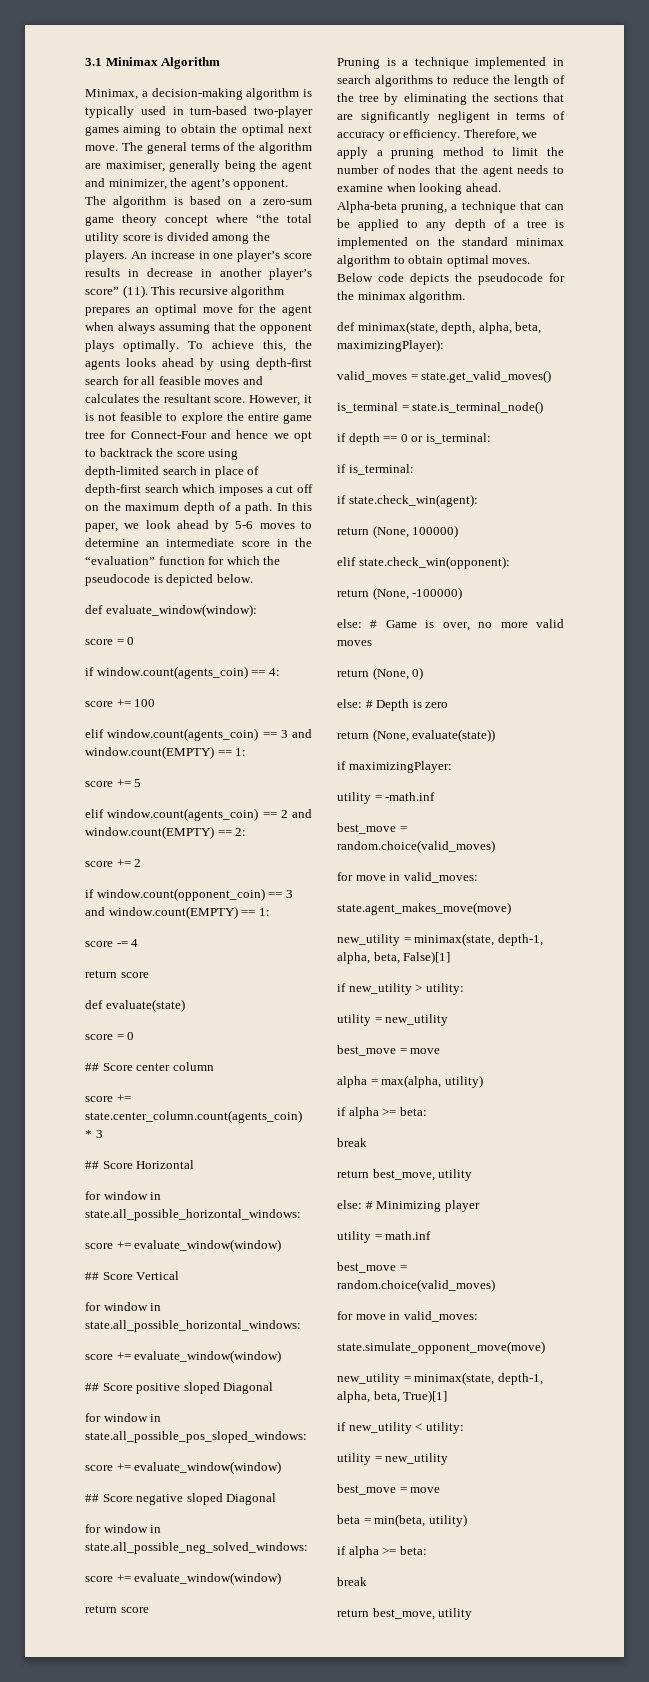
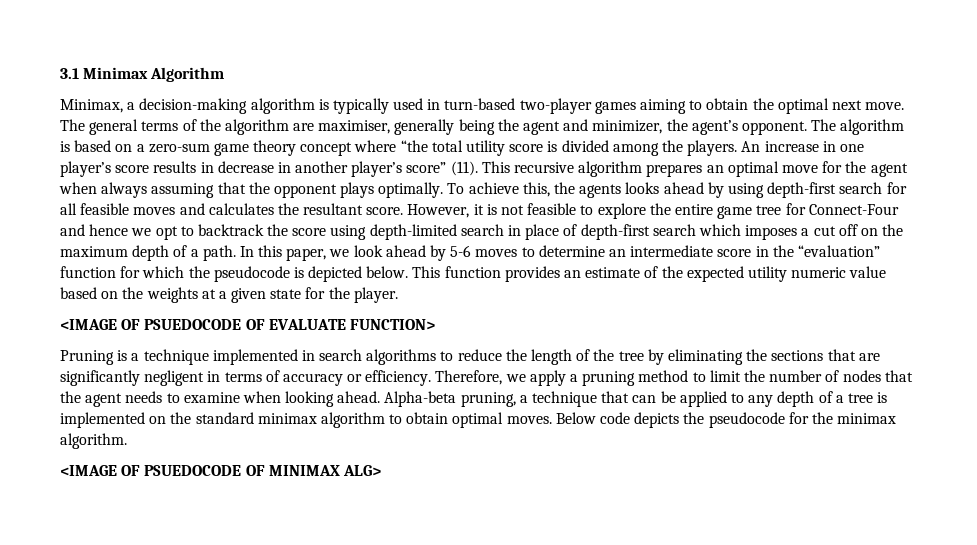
- In this paper, we look ahead by 5-6 moves to determine an intermediate score in the “evaluation” function for which the pseudocode is depicted below.
- def evaluate_window(window):
- score = 0
- if window.count(agents_coin) == 4:
- score += 100
- elif window.count(agents_coin) == 3 and window.count(EMPTY) == 1:
- score += 5
- elif window.count(agents_coin) == 2 and window.count(EMPTY) == 2:
- score += 2
- if window.count(opponent_coin) == 3 and window.count(EMPTY) == 1:
- score -= 4
- return score
- def evaluate(state)
- score = 0
- ## Score center column
- score += state.center_column.count(agents_coin) * 3
- ## Score Horizontal
- for window in state.all_possible_horizontal_windows:
- score += evaluate_window(window)
- ## Score Vertical
- for window in state.all_possible_horizontal_windows:
- score += evaluate_window(window)
- ## Score positive sloped Diagonal
- for window in state.all_possible_pos_sloped_windows:
- score += evaluate_window(window)
- ## Score negative sloped Diagonal
- for window in state.all_possible_neg_solved_windows:
- score += evaluate_window(window)
- return score
+ In this paper, we look ahead by 5-6 moves to determine an intermediate score in the “evaluation” function for which the pseudocode is depicted below. This function provides an estimate of the expected utility numeric value based on the weights at a given state for the player.
+ <IMAGE OF PSUEDOCODE OF EVALUATE FUNCTION>
- def minimax(state, depth, alpha, beta, maximizingPlayer):
- valid_moves = state.get_valid_moves()
- is_terminal = state.is_terminal_node()
- if depth == 0 or is_terminal:
- if is_terminal:
- if state.check_win(agent):
- return (None, 100000)
- elif state.check_win(opponent):
- return (None, -100000)
- else: # Game is over, no more valid moves
- return (None, 0)
- else: # Depth is zero
- return (None, evaluate(state))
- if maximizingPlayer:
- utility = -math.inf
- best_move = random.choice(valid_moves)
- for move in valid_moves:
- state.agent_makes_move(move)
- new_utility = minimax(state, depth-1, alpha, beta, False)[1]
- if new_utility > utility:
- utility = new_utility
- best_move = move
- alpha = max(alpha, utility)
- if alpha >= beta:
- break
- return best_move, utility
- else: # Minimizing player
- utility = math.inf
- best_move = random.choice(valid_moves)
- for move in valid_moves:
- state.simulate_opponent_move(move)
- new_utility = minimax(state, depth-1, alpha, beta, True)[1]
- if new_utility < utility:
- utility = new_utility
- best_move = move
- beta = min(beta, utility)
- if alpha >= beta:
- break
- return best_move, utility
+ <IMAGE OF PSUEDOCODE OF MINIMAX ALG>

